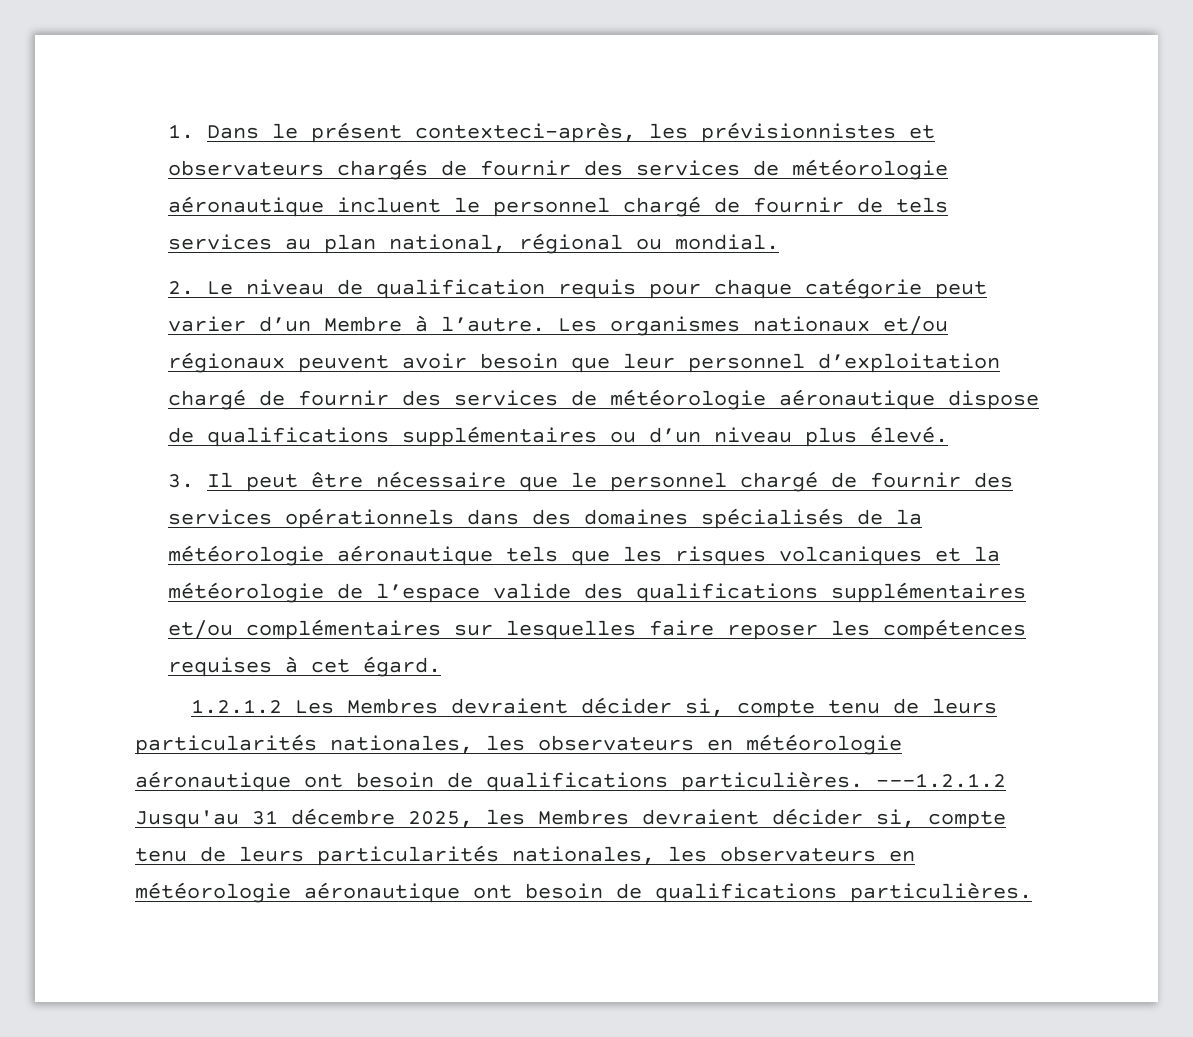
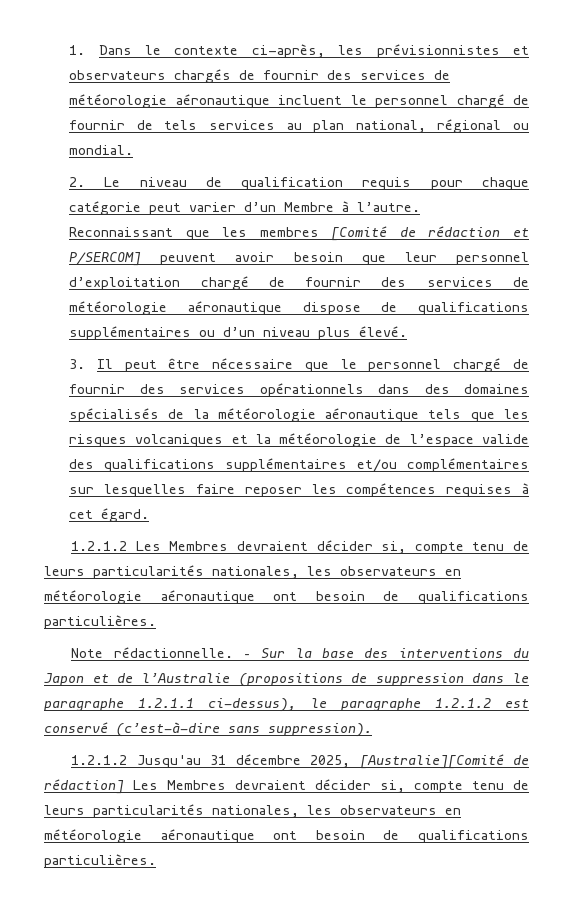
- 1. Dans le présent contexteci-après, les prévisionnistes et observateurs chargés de fournir des services de météorologie aéronautique incluent le personnel chargé de fournir de tels services au plan national, régional ou mondial.
+ 1. Dans le contexte ci-après, les prévisionnistes et observateurs chargés de fournir des services de météorologie aéronautique incluent le personnel chargé de fournir de tels services au plan national, régional ou mondial.
- Les organismes nationaux et/ou régionaux peuvent avoir besoin que leur personnel d’exploitation chargé de fournir des services de météorologie aéronautique dispose de qualifications supplémentaires ou d’un niveau plus élevé.
+ Reconnaissant que les membres [Comité de rédaction et P/SERCOM] peuvent avoir besoin que leur personnel d’exploitation chargé de fournir des services de météorologie aéronautique dispose de qualifications supplémentaires ou d’un niveau plus élevé.
- 1.2.1.2 Les Membres devraient décider si, compte tenu de leurs particularités nationales, les observateurs en météorologie aéronautique ont besoin de qualifications particulières. –--1.2.1.2 Jusqu'au 31 décembre 2025, les Membres devraient décider si, compte tenu de leurs particularités nationales, les observateurs en météorologie aéronautique ont besoin de qualifications particulières.
+ 1.2.1.2 Les Membres devraient décider si, compte tenu de leurs particularités nationales, les observateurs en météorologie aéronautique ont besoin de qualifications particulières.
+ Note rédactionnelle. – Sur la base des interventions du Japon et de l’Australie (propositions de suppression dans le paragraphe 1.2.1.1 ci-dessus), le paragraphe 1.2.1.2 est conservé (c’est-à-dire sans suppression).
+ 1.2.1.2 Jusqu'au 31 décembre 2025, [Australie][Comité de rédaction] Les Membres devraient décider si, compte tenu de leurs particularités nationales, les observateurs en météorologie aéronautique ont besoin de qualifications particulières.

